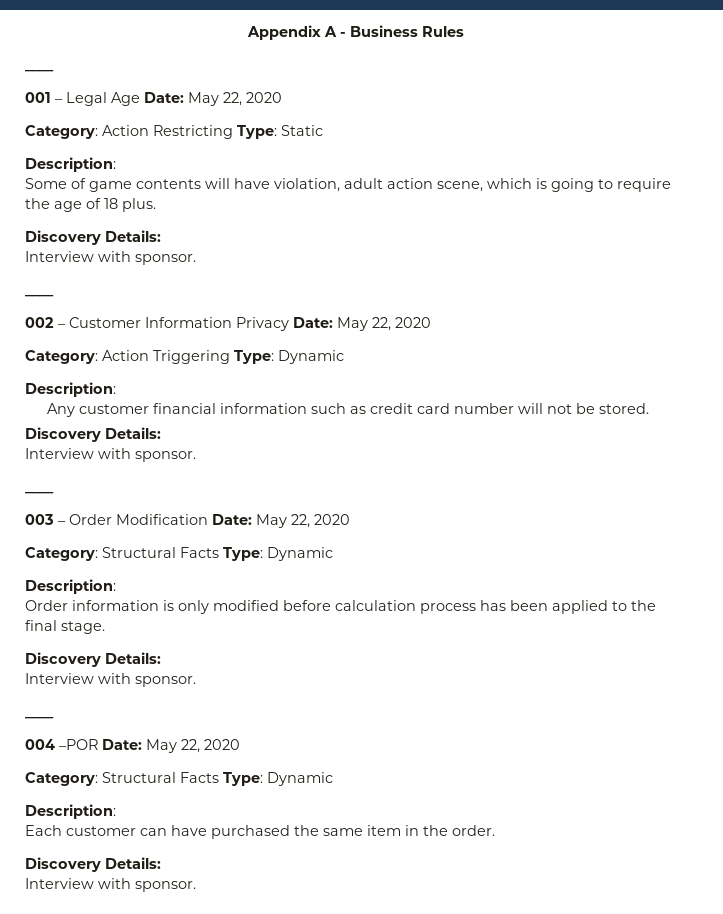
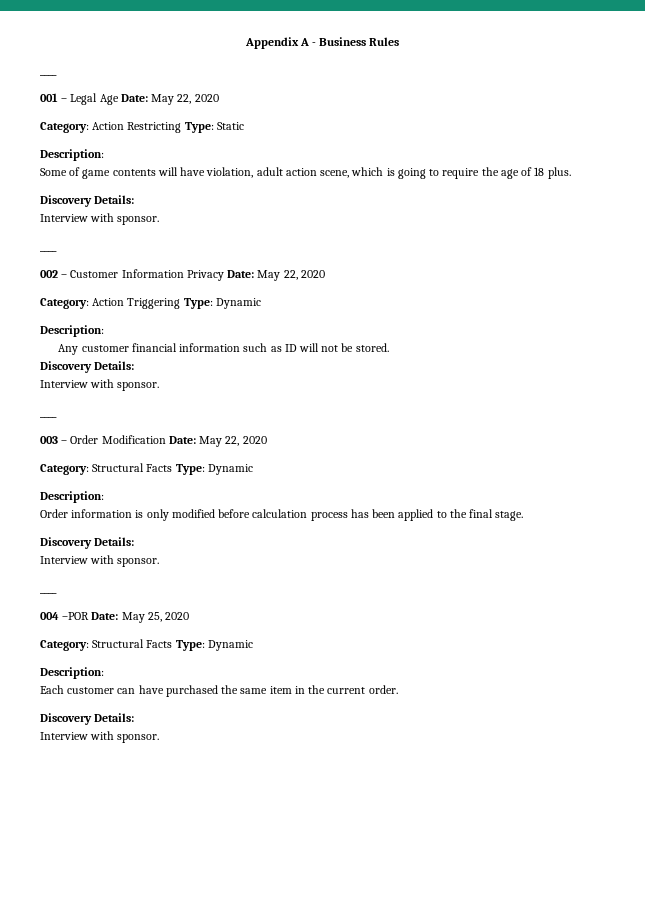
- Any customer financial information such as credit card number will not be stored.
+ Any customer financial information such as ID will not be stored.
- 004 –POR Date: May 22, 2020
+ 004 –POR Date: May 25, 2020
- Each customer can have purchased the same item in the order.
+ Each customer can have purchased the same item in the current order.

